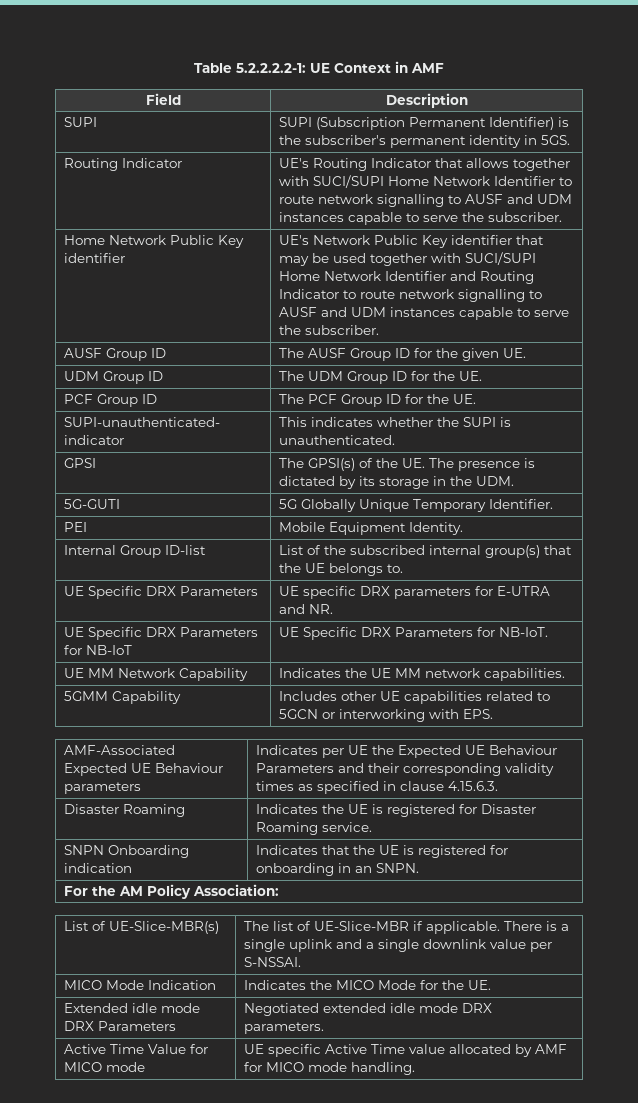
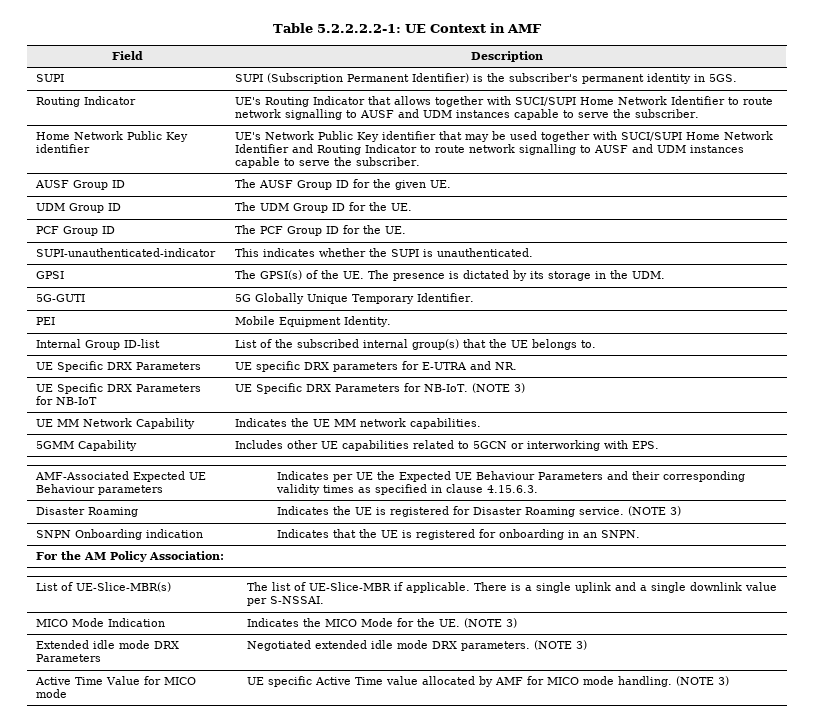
- UE Specific DRX Parameters for NB-IoT | UE Specific DRX Parameters for NB-IoT.
+ UE Specific DRX Parameters for NB-IoT | UE Specific DRX Parameters for NB-IoT. (NOTE 3)
- Disaster Roaming | Indicates the UE is registered for Disaster Roaming service.
+ Disaster Roaming | Indicates the UE is registered for Disaster Roaming service. (NOTE 3)
- MICO Mode Indication | Indicates the MICO Mode for the UE.
+ MICO Mode Indication | Indicates the MICO Mode for the UE. (NOTE 3)
- Extended idle mode DRX Parameters | Negotiated extended idle mode DRX parameters.
+ Extended idle mode DRX Parameters | Negotiated extended idle mode DRX parameters. (NOTE 3)
- Active Time Value for MICO mode | UE specific Active Time value allocated by AMF for MICO mode handling.
+ Active Time Value for MICO mode | UE specific Active Time value allocated by AMF for MICO mode handling. (NOTE 3)

